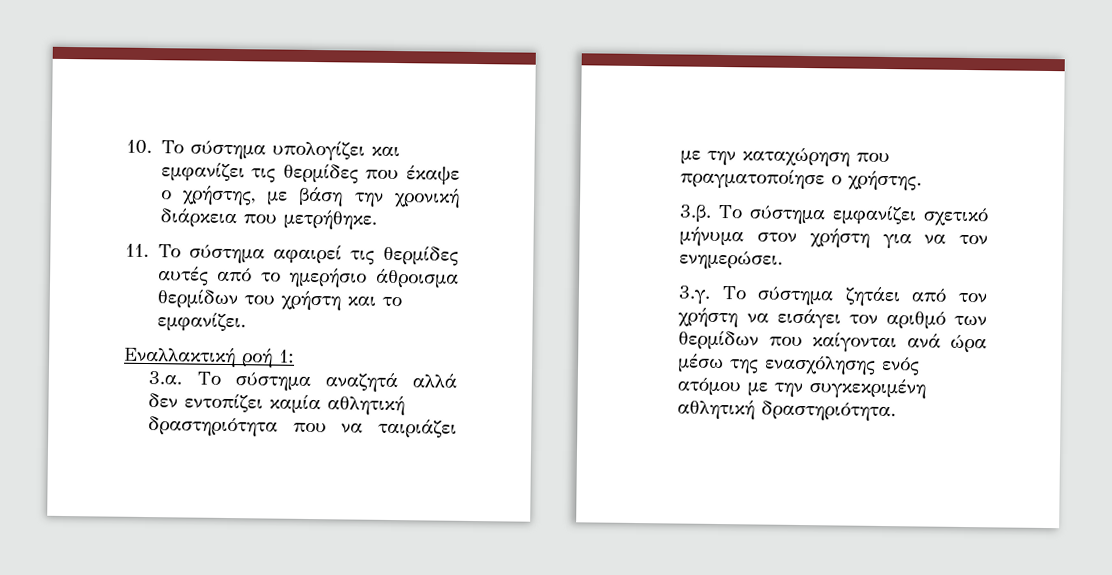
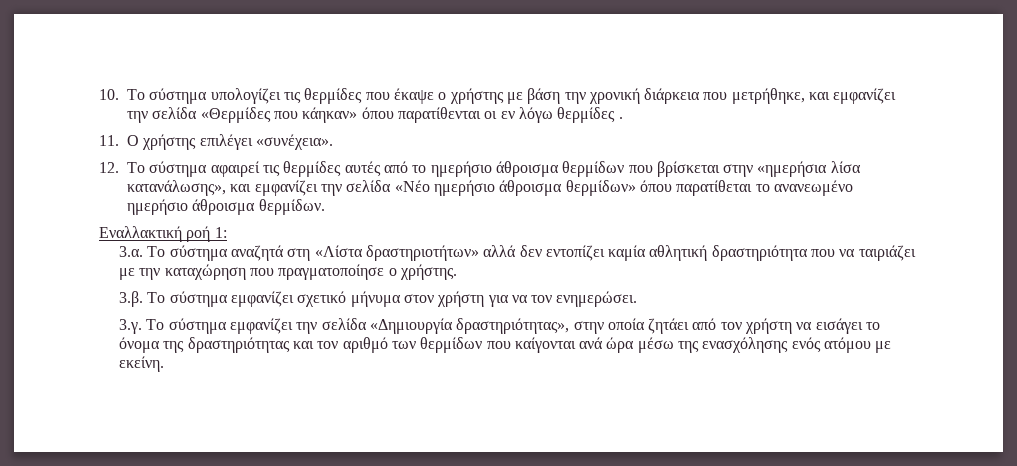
- 10. Το σύστημα υπολογίζει και εμφανίζει τις θερμίδες που έκαψε ο χρήστης, με βάση την χρονική διάρκεια που μετρήθηκε.
- 11. Το σύστημα αφαιρεί τις θερμίδες αυτές από το ημερήσιο άθροισμα θερμίδων του χρήστη και το εμφανίζει.
+ 10. Το σύστημα υπολογίζει τις θερμίδες που έκαψε ο χρήστης με βάση την χρονική διάρκεια που μετρήθηκε, και εμφανίζει την σελίδα «Θερμίδες που κάηκαν» όπου παρατίθενται οι εν λόγω θερμίδες .
+ 11. Ο χρήστης επιλέγει «συνέχεια».
+ 12. Το σύστημα αφαιρεί τις θερμίδες αυτές από το ημερήσιο άθροισμα θερμίδων που βρίσκεται στην «ημερήσια λίσα κατανάλωσης», και εμφανίζει την σελίδα «Νέο ημερήσιο άθροισμα θερμίδων» όπου παρατίθεται το ανανεωμένο ημερήσιο άθροισμα θερμίδων.
- 3.α. Το σύστημα αναζητά αλλά δεν εντοπίζει καμία αθλητική δραστηριότητα που να ταιριάζει με την καταχώρηση που πραγματοποίησε ο χρήστης.
+ 3.α. Το σύστημα αναζητά στη «Λίστα δραστηριοτήτων» αλλά δεν εντοπίζει καμία αθλητική δραστηριότητα που να ταιριάζει με την καταχώρηση που πραγματοποίησε ο χρήστης.
- 3.γ. Το σύστημα ζητάει από τον χρήστη να εισάγει τον αριθμό των θερμίδων που καίγονται ανά ώρα μέσω της ενασχόλησης ενός ατόμου με την συγκεκριμένη αθλητική δραστηριότητα.
+ 3.γ. Το σύστημα εμφανίζει την σελίδα «Δημιουργία δραστηριότητας», στην οποία ζητάει από τον χρήστη να εισάγει το όνομα της δραστηριότητας και τον αριθμό των θερμίδων που καίγονται ανά ώρα μέσω της ενασχόλησης ενός ατόμου με εκείνη.

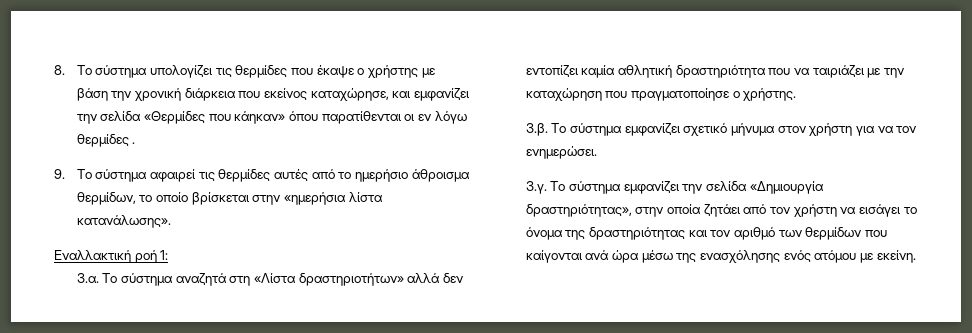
- 10. Το σύστημα υπολογίζει τις θερμίδες που έκαψε ο χρήστης με βάση την χρονική διάρκεια που μετρήθηκε, και εμφανίζει την σελίδα «Θερμίδες που κάηκαν» όπου παρατίθενται οι εν λόγω θερμίδες .
+ 8. Το σύστημα υπολογίζει τις θερμίδες που έκαψε ο χρήστης με βάση την χρονική διάρκεια που εκείνος καταχώρησε, και εμφανίζει την σελίδα «Θερμίδες που κάηκαν» όπου παρατίθενται οι εν λόγω θερμίδες .
- 11. Ο χρήστης επιλέγει «συνέχεια».
- 12. Το σύστημα αφαιρεί τις θερμίδες αυτές από το ημερήσιο άθροισμα θερμίδων που βρίσκεται στην «ημερήσια λίσα κατανάλωσης», και εμφανίζει την σελίδα «Νέο ημερήσιο άθροισμα θερμίδων» όπου παρατίθεται το ανανεωμένο ημερήσιο άθροισμα θερμίδων.
+ 9. Το σύστημα αφαιρεί τις θερμίδες αυτές από το ημερήσιο άθροισμα θερμίδων, το οποίο βρίσκεται στην «ημερήσια λίστα κατανάλωσης».

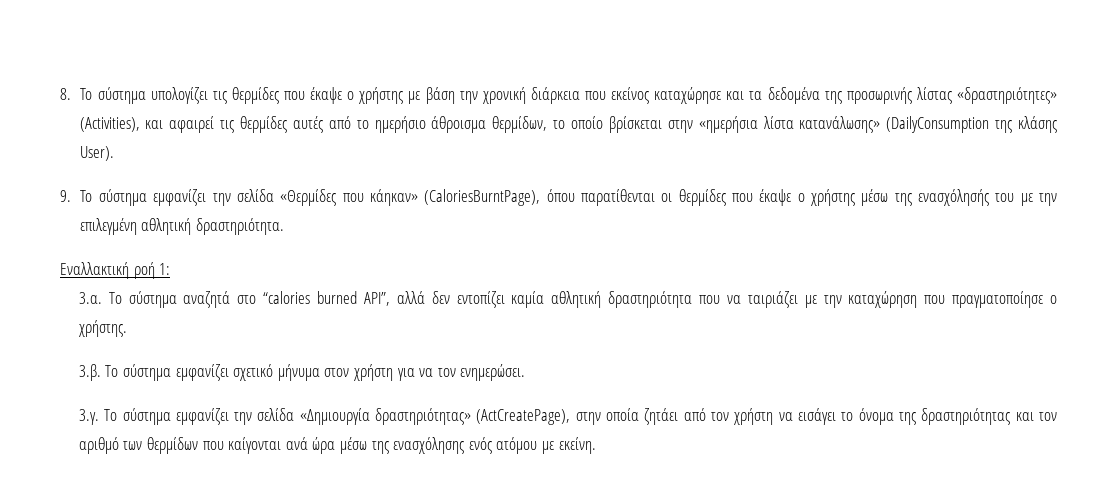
- 8. Το σύστημα υπολογίζει τις θερμίδες που έκαψε ο χρήστης με βάση την χρονική διάρκεια που εκείνος καταχώρησε, και εμφανίζει την σελίδα «Θερμίδες που κάηκαν» όπου παρατίθενται οι εν λόγω θερμίδες .
- 9. Το σύστημα αφαιρεί τις θερμίδες αυτές από το ημερήσιο άθροισμα θερμίδων, το οποίο βρίσκεται στην «ημερήσια λίστα κατανάλωσης».
+ 8. Το σύστημα υπολογίζει τις θερμίδες που έκαψε ο χρήστης με βάση την χρονική διάρκεια που εκείνος καταχώρησε και τα δεδομένα της προσωρινής λίστας «δραστηριότητες» (Activities), και αφαιρεί τις θερμίδες αυτές από το ημερήσιο άθροισμα θερμίδων, το οποίο βρίσκεται στην «ημερήσια λίστα κατανάλωσης» (DailyConsumption της κλάσης User).
+ 9. Το σύστημα εμφανίζει την σελίδα «Θερμίδες που κάηκαν» (CaloriesBurntPage), όπου παρατίθενται οι θερμίδες που έκαψε ο χρήστης μέσω της ενασχόλησής του με την επιλεγμένη αθλητική δραστηριότητα.
- 3.α. Το σύστημα αναζητά στη «Λίστα δραστηριοτήτων» αλλά δεν εντοπίζει καμία αθλητική δραστηριότητα που να ταιριάζει με την καταχώρηση που πραγματοποίησε ο χρήστης.
+ 3.α. Το σύστημα αναζητά στο “calories burned API”, αλλά δεν εντοπίζει καμία αθλητική δραστηριότητα που να ταιριάζει με την καταχώρηση που πραγματοποίησε ο χρήστης.
- 3.γ. Το σύστημα εμφανίζει την σελίδα «Δημιουργία δραστηριότητας», στην οποία ζητάει από τον χρήστη να εισάγει το όνομα της δραστηριότητας και τον αριθμό των θερμίδων που καίγονται ανά ώρα μέσω της ενασχόλησης ενός ατόμου με εκείνη.
+ 3.γ. Το σύστημα εμφανίζει την σελίδα «Δημιουργία δραστηριότητας» (ActCreatePage), στην οποία ζητάει από τον χρήστη να εισάγει το όνομα της δραστηριότητας και τον αριθμό των θερμίδων που καίγονται ανά ώρα μέσω της ενασχόλησης ενός ατόμου με εκείνη.

